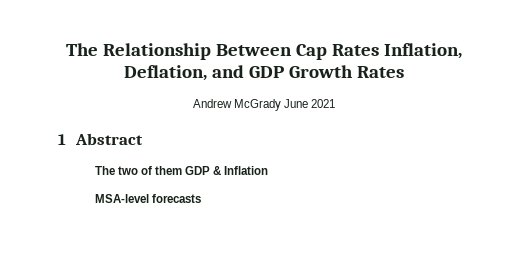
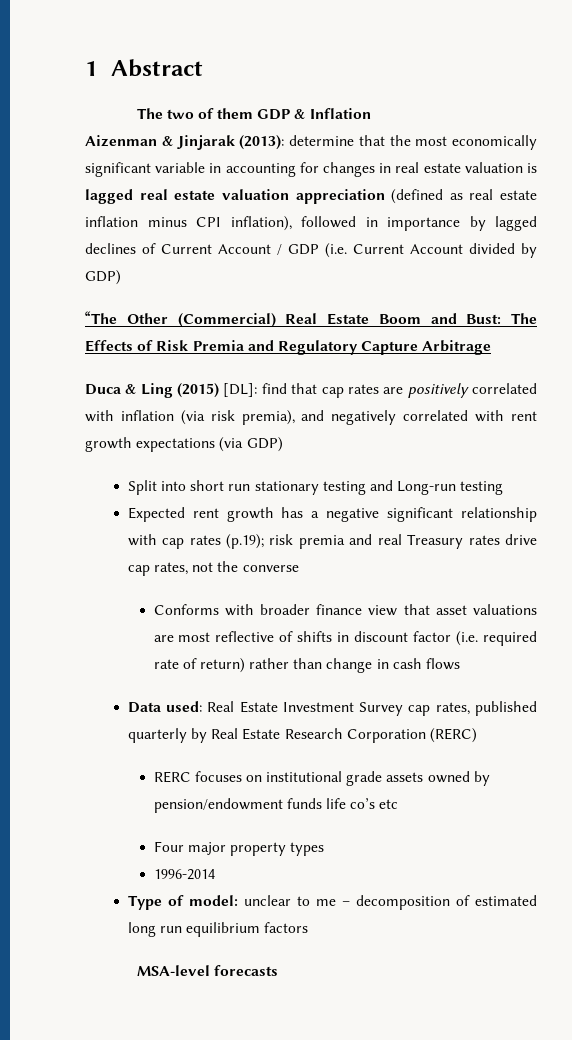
- The Relationship Between Cap Rates Inflation, Deflation, and GDP Growth Rates
- Andrew McGrady June 2021
+ Aizenman & Jinjarak (2013): determine that the most economically significant variable in accounting for changes in real estate valuation is lagged real estate valuation appreciation (defined as real estate inflation minus CPI inflation), followed in importance by lagged declines of Current Account / GDP (i.e. Current Account divided by GDP)
+ “The Other (Commercial) Real Estate Boom and Bust: The Effects of Risk Premia and Regulatory Capture Arbitrage
+ Duca & Ling (2015) [DL]: find that cap rates are positively correlated with inflation (via risk premia), and negatively correlated with rent growth expectations (via GDP)
+ Split into short run stationary testing and Long-run testing
+ Expected rent growth has a negative significant relationship with cap rates (p.19); risk premia and real Treasury rates drive cap rates, not the converse
+ Conforms with broader finance view that asset valuations are most reflective of shifts in discount factor (i.e. required rate of return) rather than change in cash flows
+ Data used: Real Estate Investment Survey cap rates, published quarterly by Real Estate Research Corporation (RERC)
+ RERC focuses on institutional grade assets owned by pension/endowment funds life co’s etc
+ Four major property types
+ 1996-2014
+ Type of model: unclear to me – decomposition of estimated long run equilibrium factors

